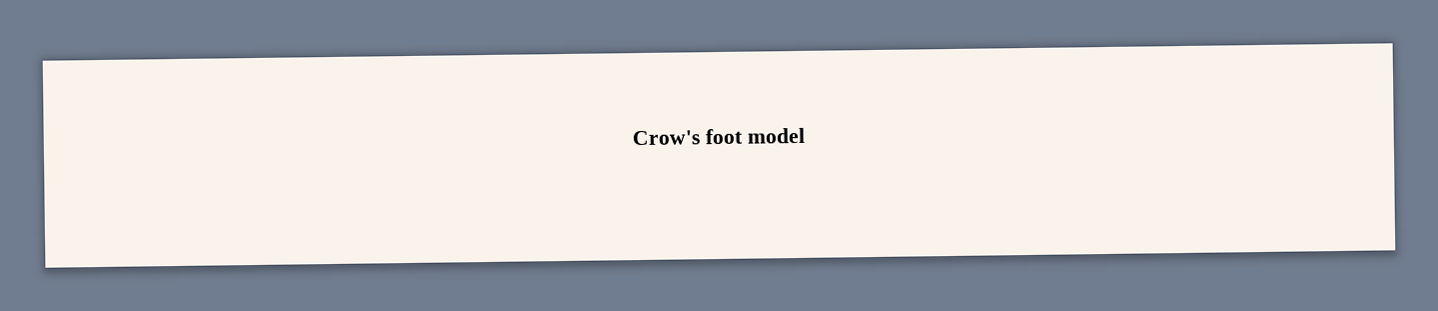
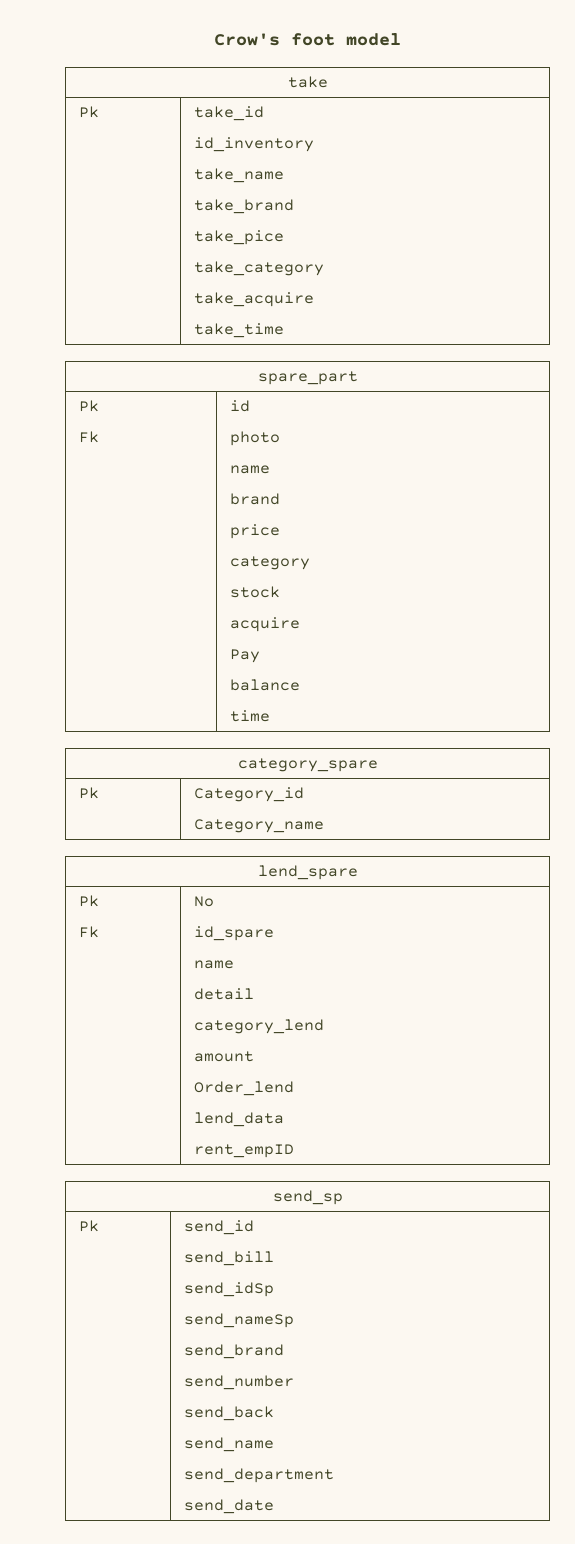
+ take
+ Pk | take_id
+ id_inventory
+ take_name
+ take_brand
+ take_pice
+ take_category
+ take_acquire
+ take_time
+ spare_part
+ Pk
+ Fk | id
+ photo
+ name
+ brand
+ price
+ category
+ stock
+ acquire
+ Pay
+ balance
+ time
+ category_spare
+ Pk | Category_id
+ Category_name
+ lend_spare
+ Pk
+ Fk | No
+ id_spare
+ name
+ detail
+ category_lend
+ amount
+ Order_lend
+ lend_data
+ rent_empID
+ send_sp
+ Pk | send_id
+ send_bill
+ send_idSp
+ send_nameSp
+ send_brand
+ send_number
+ send_back
+ send_name
+ send_department
+ send_date

